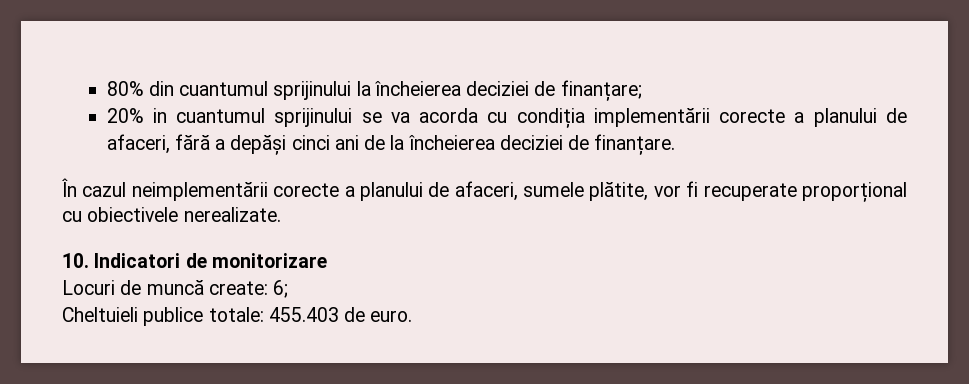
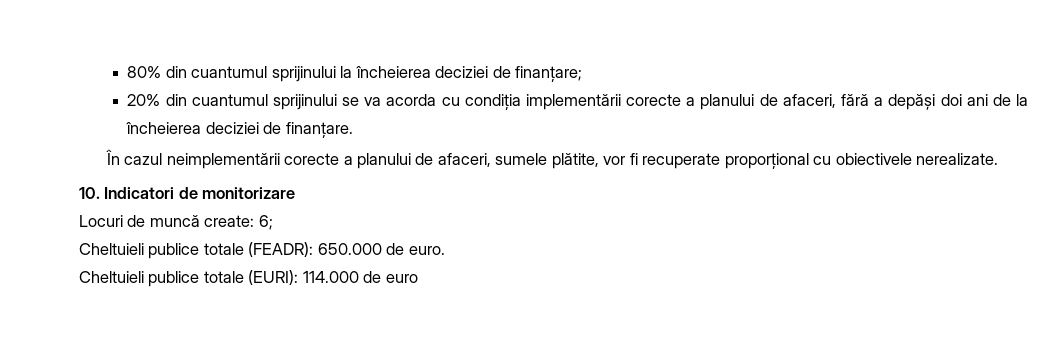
- 20% in cuantumul sprijinului se va acorda cu condiția implementării corecte a planului de afaceri, fără a depăși cinci ani de la încheierea deciziei de finanțare.
+ 20% din cuantumul sprijinului se va acorda cu condiția implementării corecte a planului de afaceri, fără a depăși doi ani de la încheierea deciziei de finanțare.
- Cheltuieli publice totale: 455.403 de euro.
+ Cheltuieli publice totale (FEADR): 650.000 de euro.
+ Cheltuieli publice totale (EURI): 114.000 de euro

